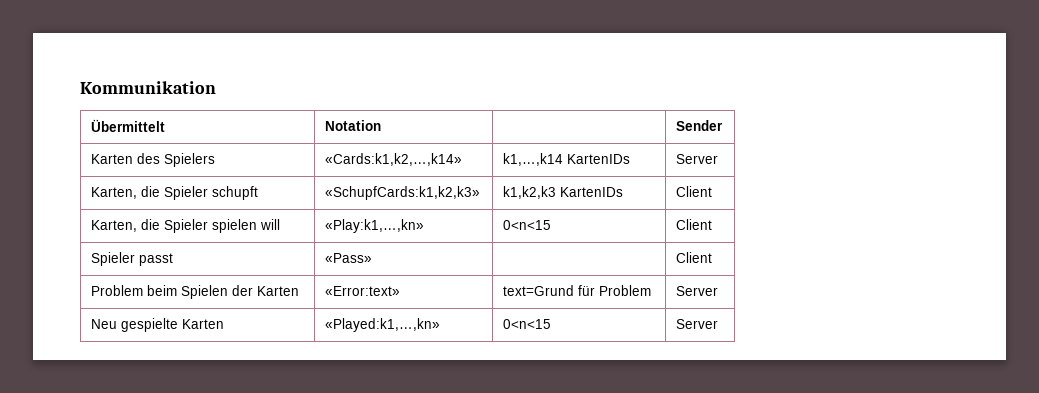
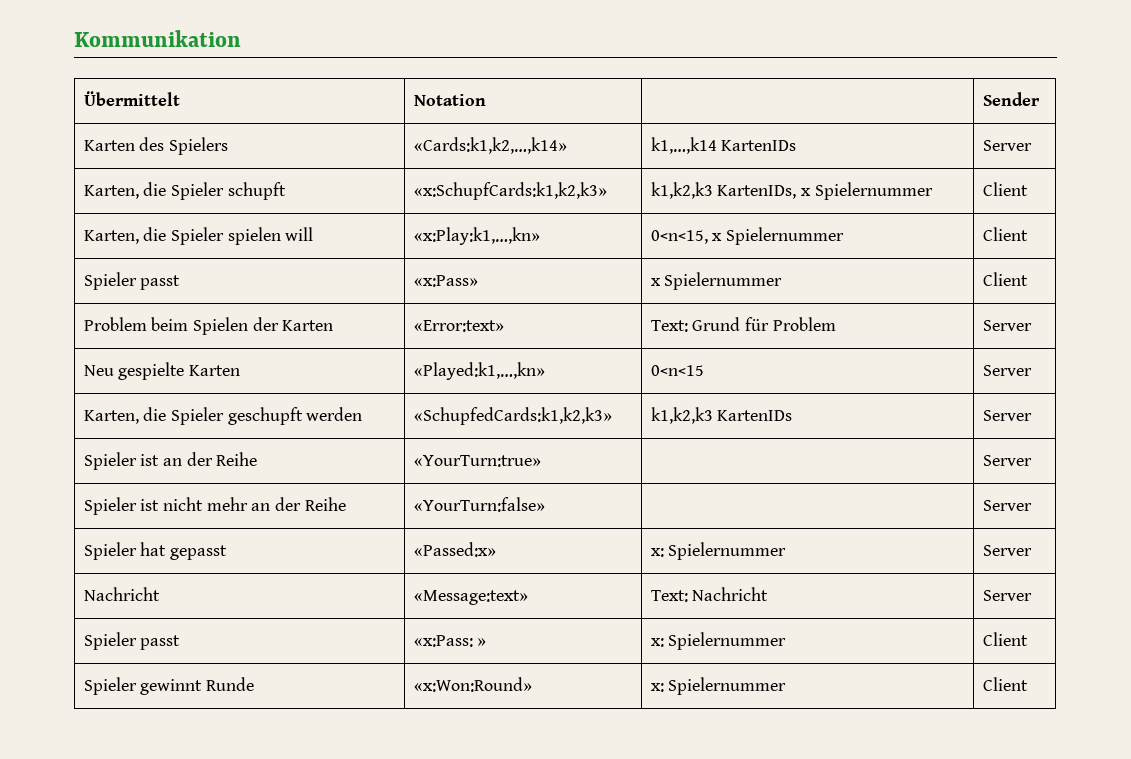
- Karten, die Spieler schupft | «SchupfCards:k1,k2,k3» | k1,k2,k3 KartenIDs | Client
+ Karten, die Spieler schupft | «x:SchupfCards:k1,k2,k3» | k1,k2,k3 KartenIDs, x Spielernummer | Client
- Karten, die Spieler spielen will | «Play:k1,…,kn» | 0<n<15 | Client
+ Karten, die Spieler spielen will | «x:Play:k1,…,kn» | 0<n<15, x Spielernummer | Client
- Spieler passt | «Pass» | | Client
+ Spieler passt | «x:Pass» | x Spielernummer | Client
- Problem beim Spielen der Karten | «Error:text» | text=Grund für Problem | Server
+ Problem beim Spielen der Karten | «Error:text» | Text: Grund für Problem | Server
+ Karten, die Spieler geschupft werden | «SchupfedCards:k1,k2,k3» | k1,k2,k3 KartenIDs | Server
+ Spieler ist an der Reihe | «YourTurn:true» | | Server
+ Spieler ist nicht mehr an der Reihe | «YourTurn:false» | | Server
+ Spieler hat gepasst | «Passed:x» | x: Spielernummer | Server
+ Nachricht | «Message:text» | Text: Nachricht | Server
+ Spieler passt | «x:Pass: » | x: Spielernummer | Client
+ Spieler gewinnt Runde | «x:Won:Round» | x: Spielernummer | Client

